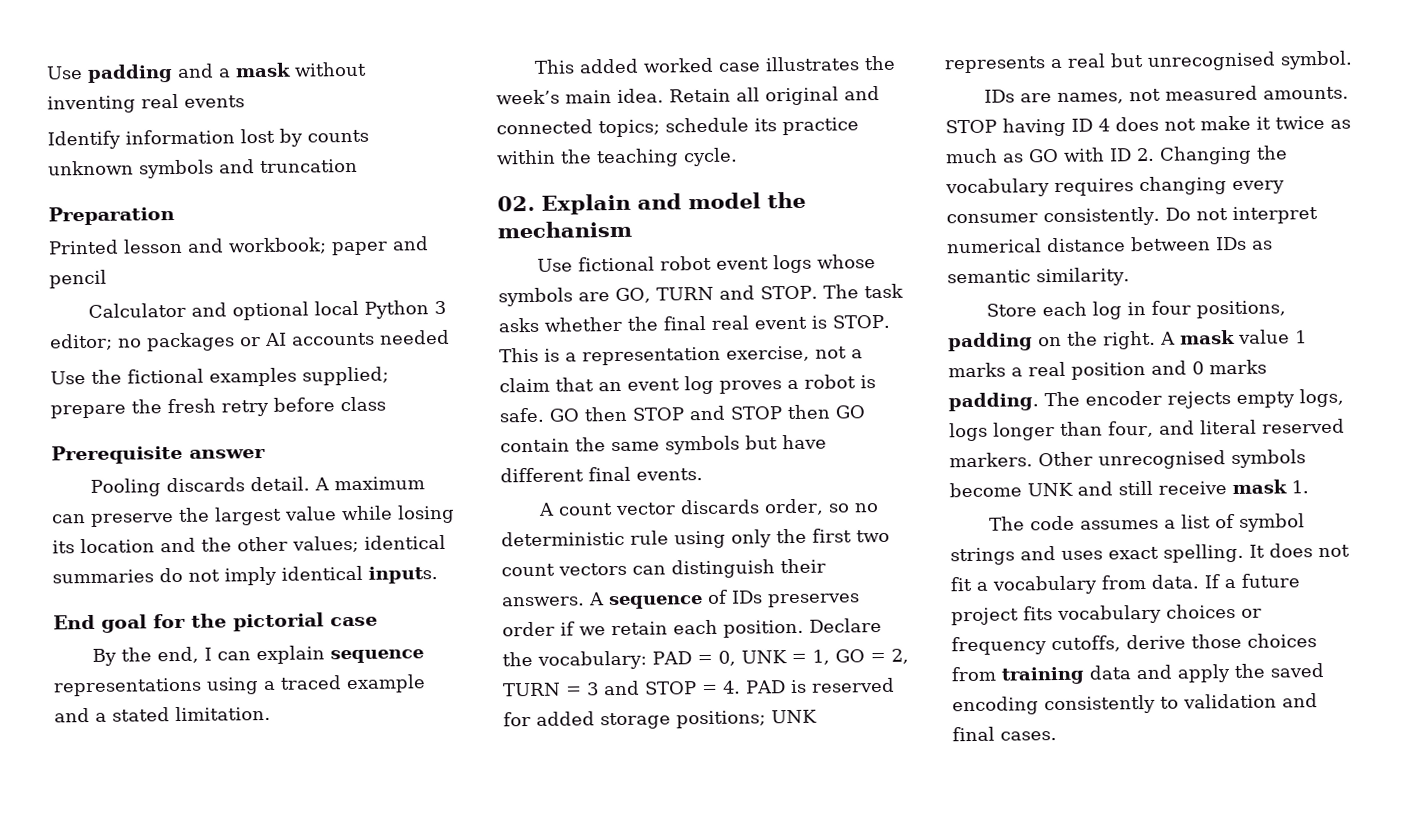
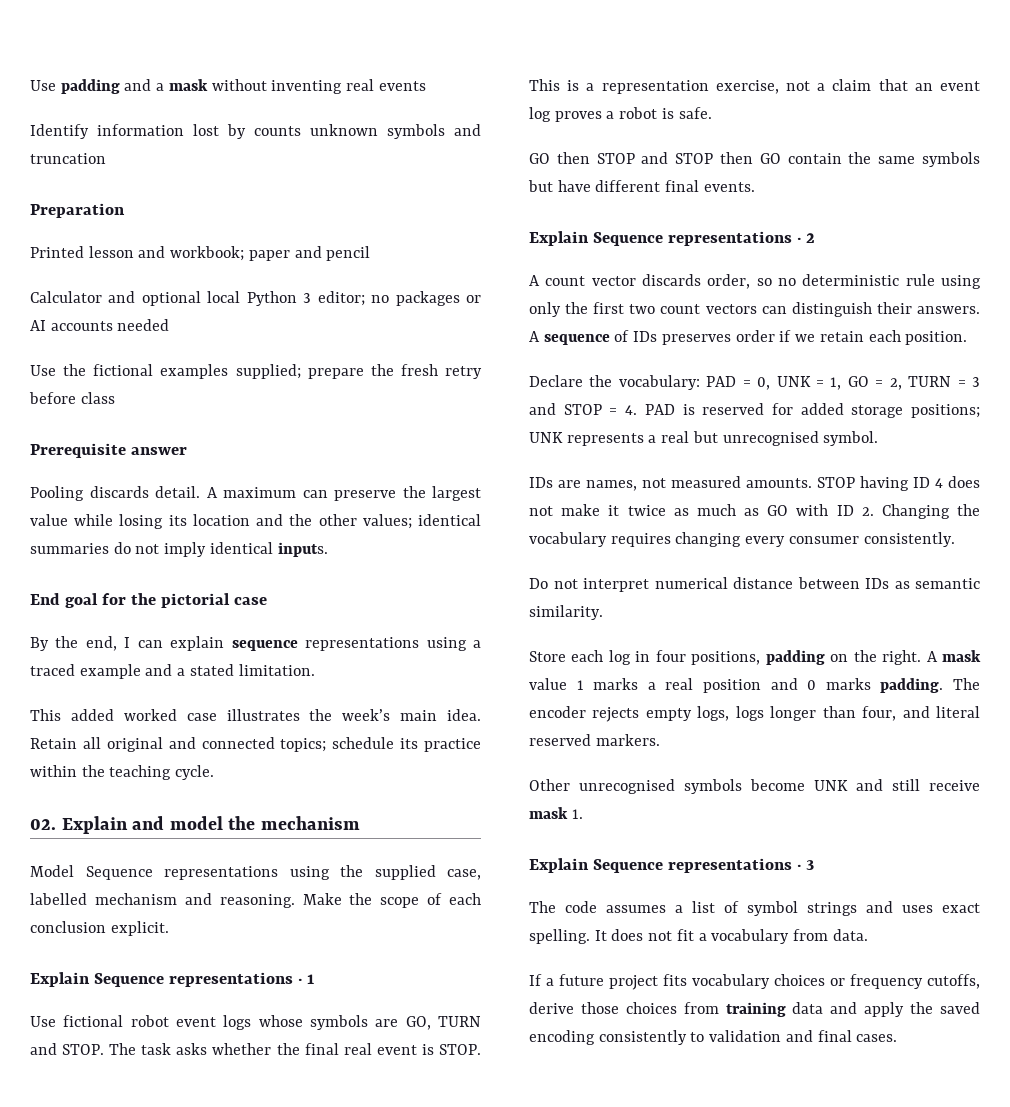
+ Model Sequence representations using the supplied case, labelled mechanism and reasoning. Make the scope of each conclusion explicit.
+ Explain Sequence representations · 1
- This is a representation exercise, not a claim that an event log proves a robot is safe. GO then STOP and STOP then GO contain the same symbols but have different final events.
+ This is a representation exercise, not a claim that an event log proves a robot is safe.
+ GO then STOP and STOP then GO contain the same symbols but have different final events.
+ Explain Sequence representations · 2
- A sequence of IDs preserves order if we retain each position. Declare the vocabulary: PAD = 0, UNK = 1, GO = 2, TURN = 3 and STOP = 4. PAD is reserved for added storage positions; UNK represents a real but unrecognised symbol.
+ A sequence of IDs preserves order if we retain each position.
+ Declare the vocabulary: PAD = 0, UNK = 1, GO = 2, TURN = 3 and STOP = 4. PAD is reserved for added storage positions; UNK represents a real but unrecognised symbol.
- STOP having ID 4 does not make it twice as much as GO with ID 2. Changing the vocabulary requires changing every consumer consistently. Do not interpret numerical distance between IDs as semantic similarity.
+ STOP having ID 4 does not make it twice as much as GO with ID 2. Changing the vocabulary requires changing every consumer consistently.
+ Do not interpret numerical distance between IDs as semantic similarity.
- The encoder rejects empty logs, logs longer than four, and literal reserved markers. Other unrecognised symbols become UNK and still receive mask 1.
+ The encoder rejects empty logs, logs longer than four, and literal reserved markers.
+ Other unrecognised symbols become UNK and still receive mask 1.
+ Explain Sequence representations · 3
- It does not fit a vocabulary from data. If a future project fits vocabulary choices or frequency cutoffs, derive those choices from training data and apply the saved encoding consistently to validation and final cases.
+ It does not fit a vocabulary from data.
+ If a future project fits vocabulary choices or frequency cutoffs, derive those choices from training data and apply the saved encoding consistently to validation and final cases.

